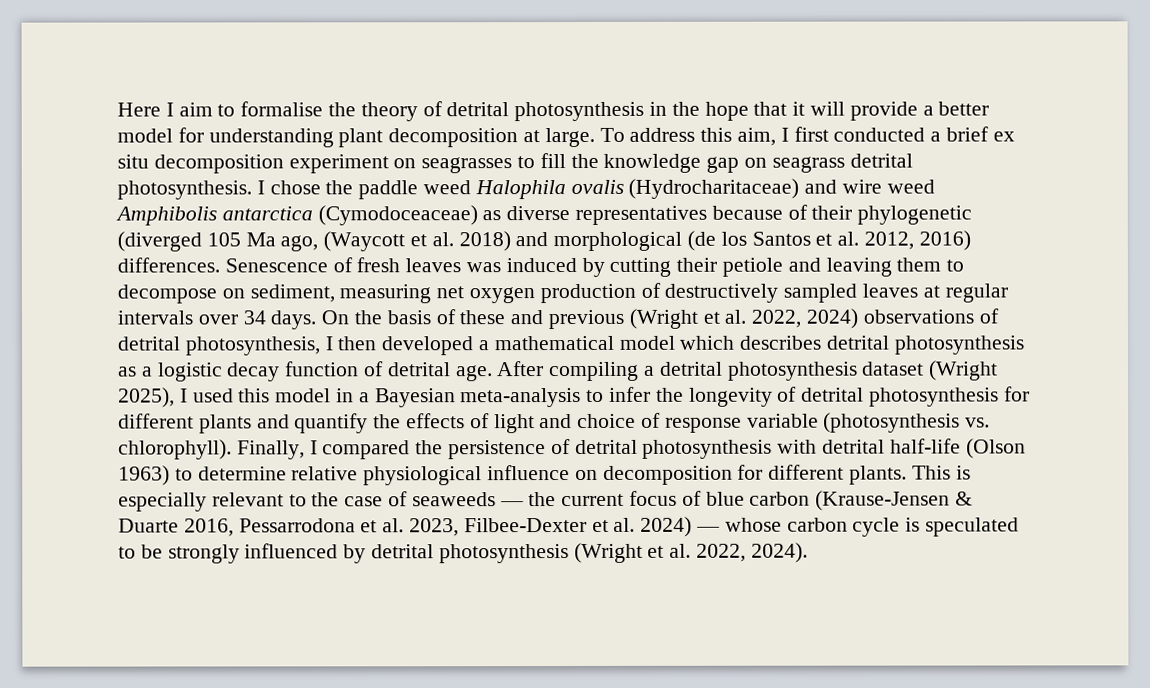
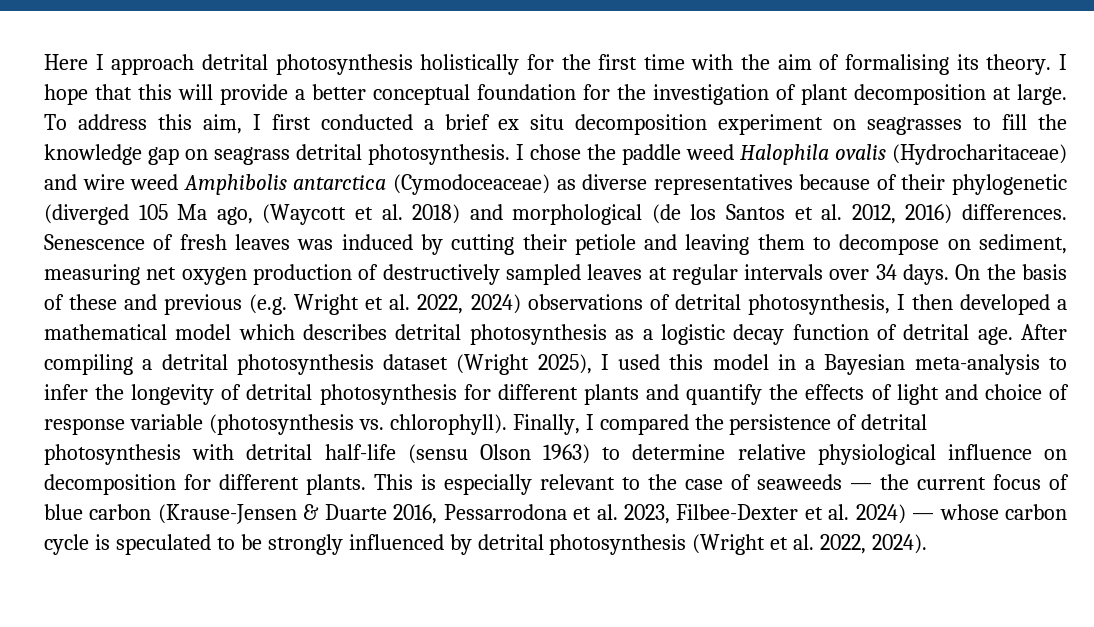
- Here I aim to formalise the theory of detrital photosynthesis in the hope that it will provide a better model for understanding plant decomposition at large.
+ Here I approach detrital photosynthesis holistically for the first time with the aim of formalising its theory. I hope that this will provide a better conceptual foundation for the investigation of plant decomposition at large.
- On the basis of these and previous (Wright et al. 2022, 2024) observations of detrital photosynthesis, I then developed a mathematical model which describes detrital photosynthesis as a logistic decay function of detrital age.
+ On the basis of these and previous (e.g. Wright et al. 2022, 2024) observations of detrital photosynthesis, I then developed a mathematical model which describes detrital photosynthesis as a logistic decay function of detrital age.
- Finally, I compared the persistence of detrital photosynthesis with detrital half-life (Olson 1963) to determine relative physiological influence on decomposition for different plants.
+ Finally, I compared the persistence of detrital photosynthesis with detrital half-life (sensu Olson 1963) to determine relative physiological influence on decomposition for different plants.

